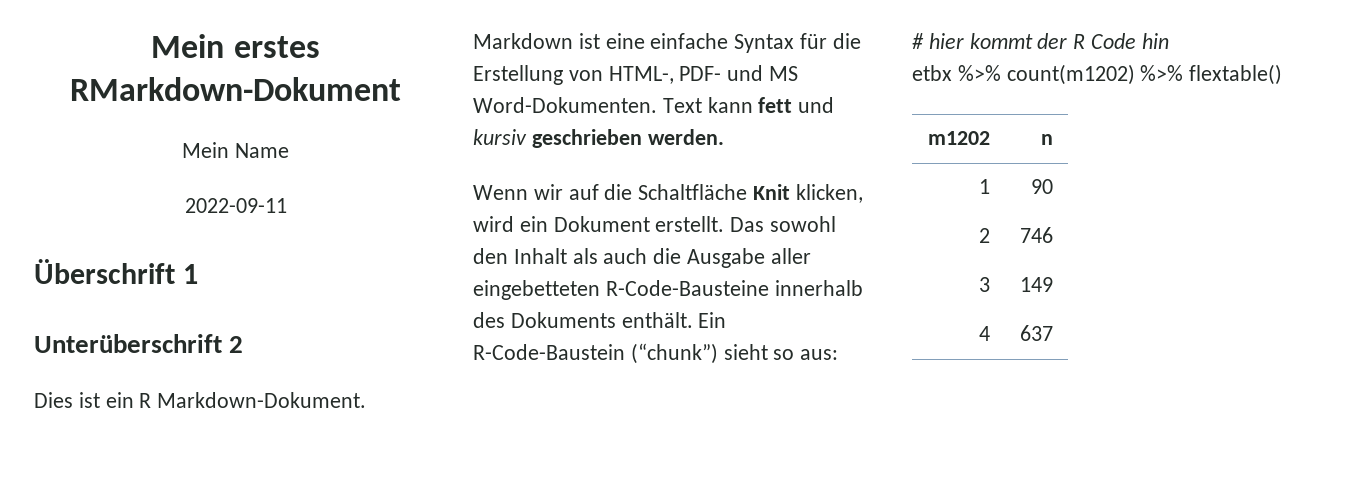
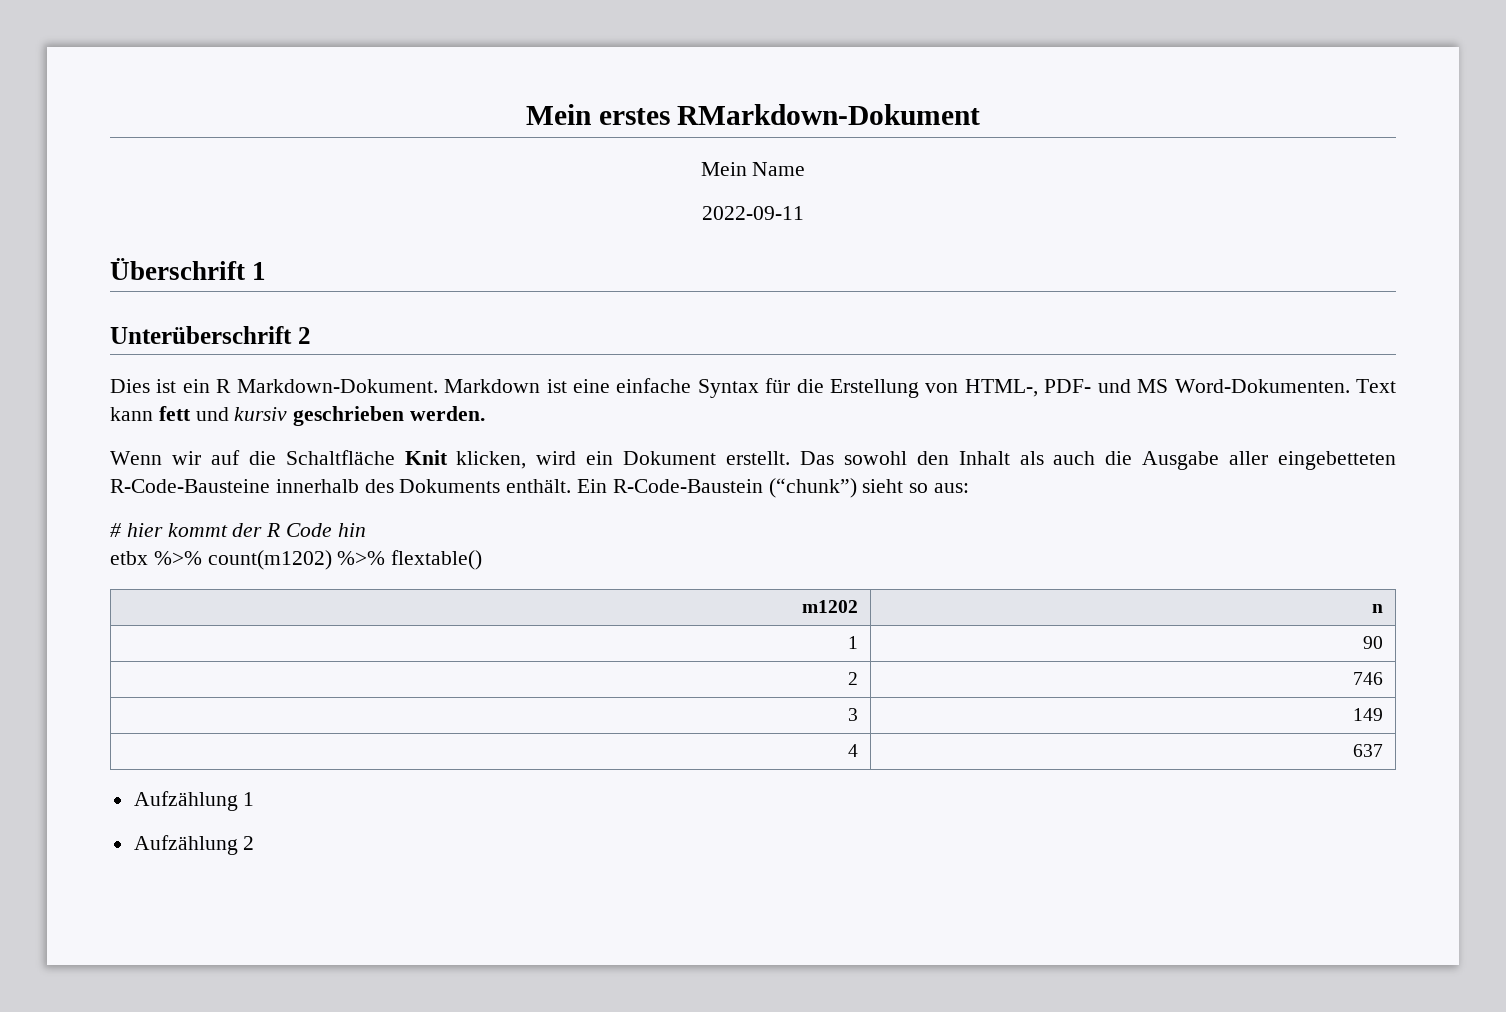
+ Aufzählung 1
+ Aufzählung 2

